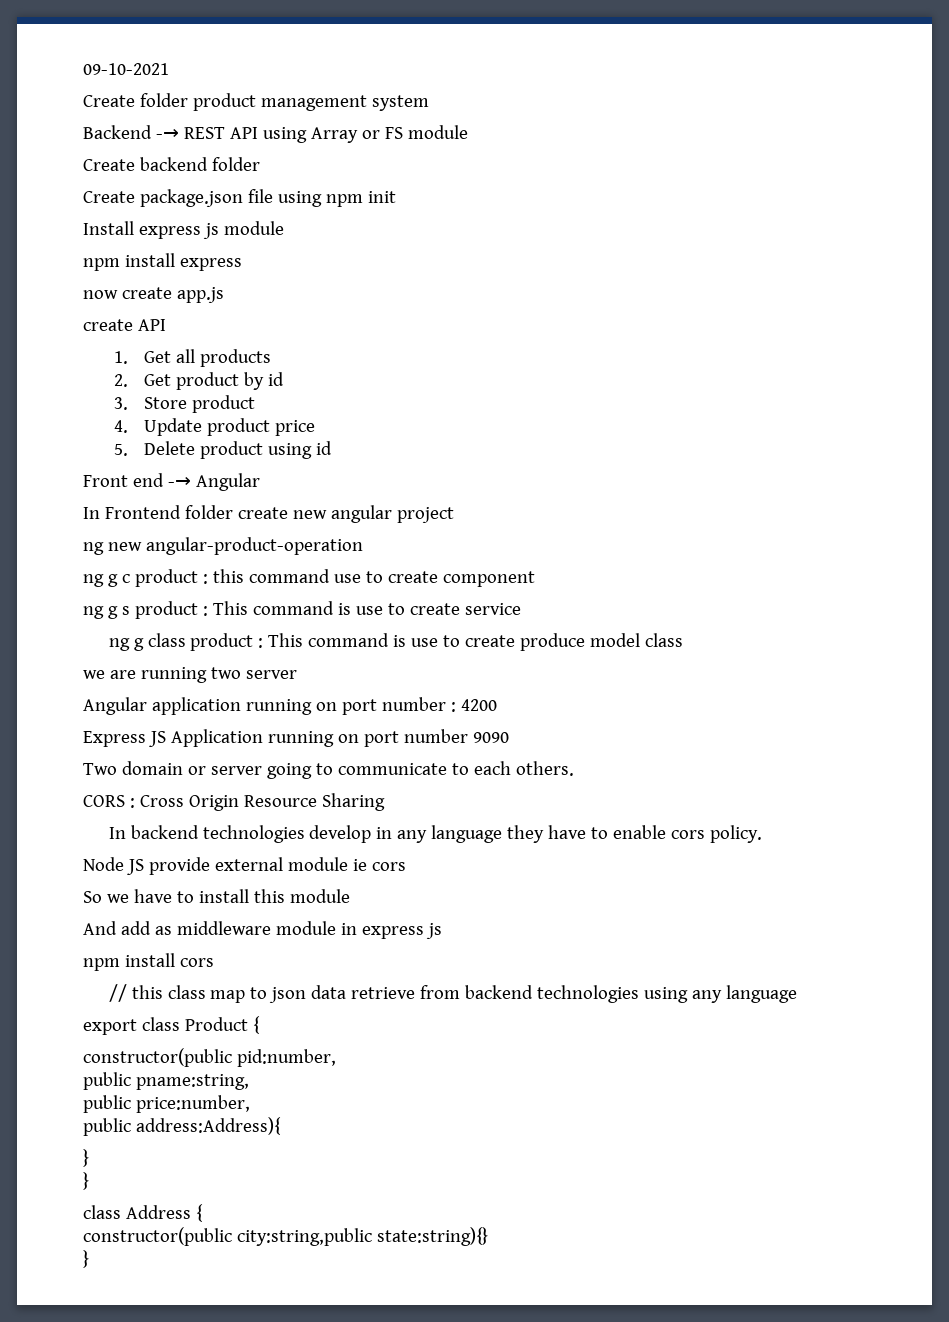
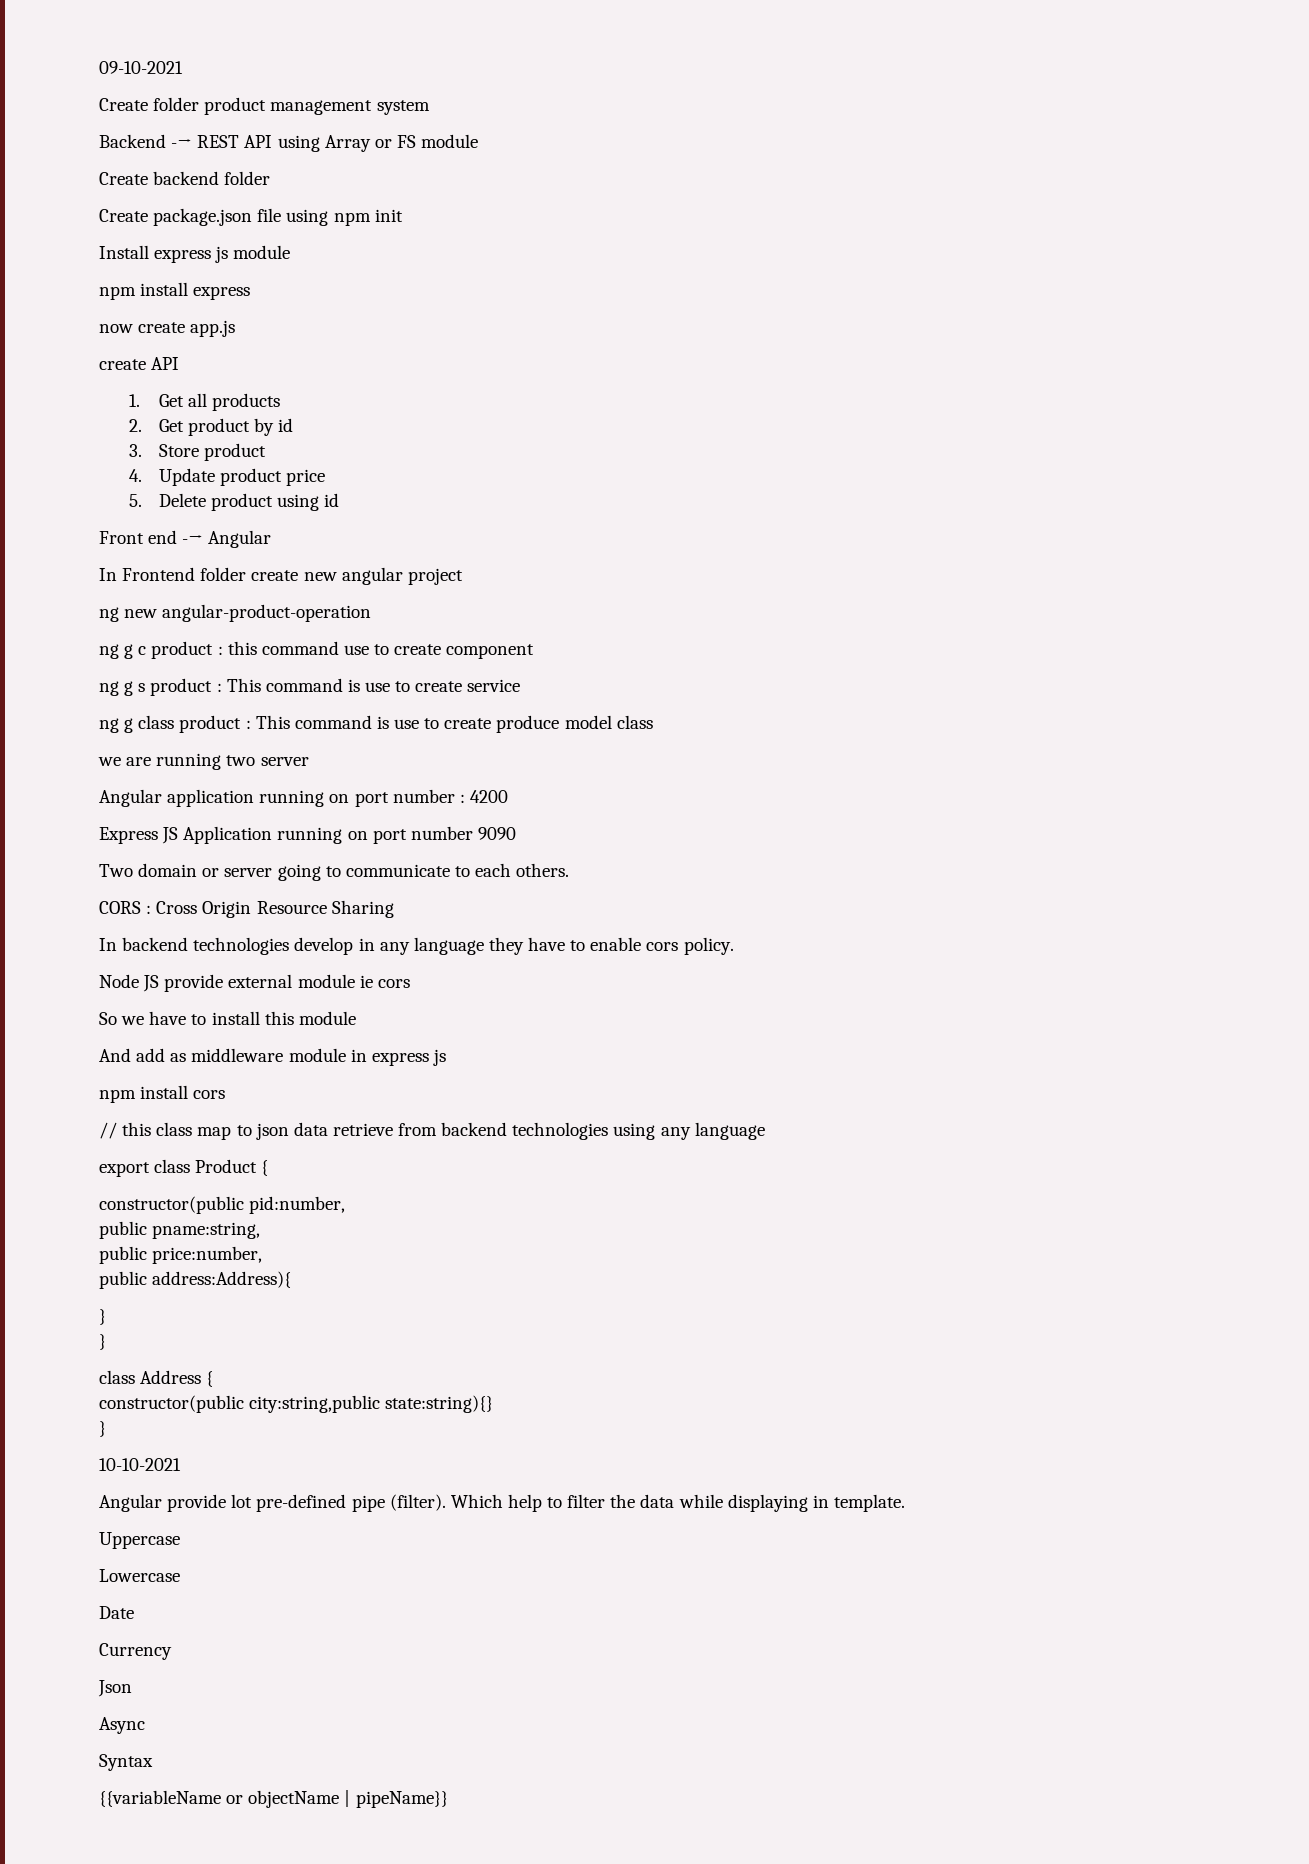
+ 10-10-2021
+ Angular provide lot pre-defined pipe (filter). Which help to filter the data while displaying in template.
+ Uppercase
+ Lowercase
+ Date
+ Currency
+ Json
+ Async
+ Syntax
+ {{variableName or objectName | pipeName}}

